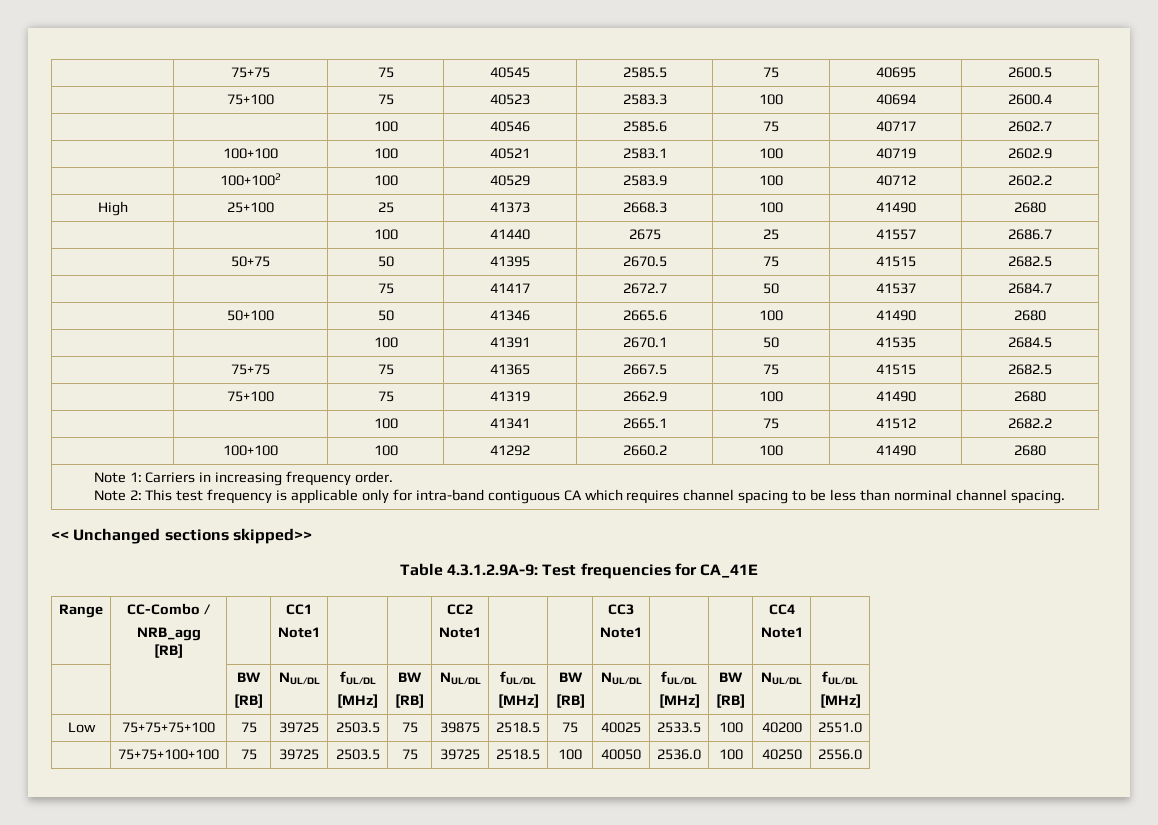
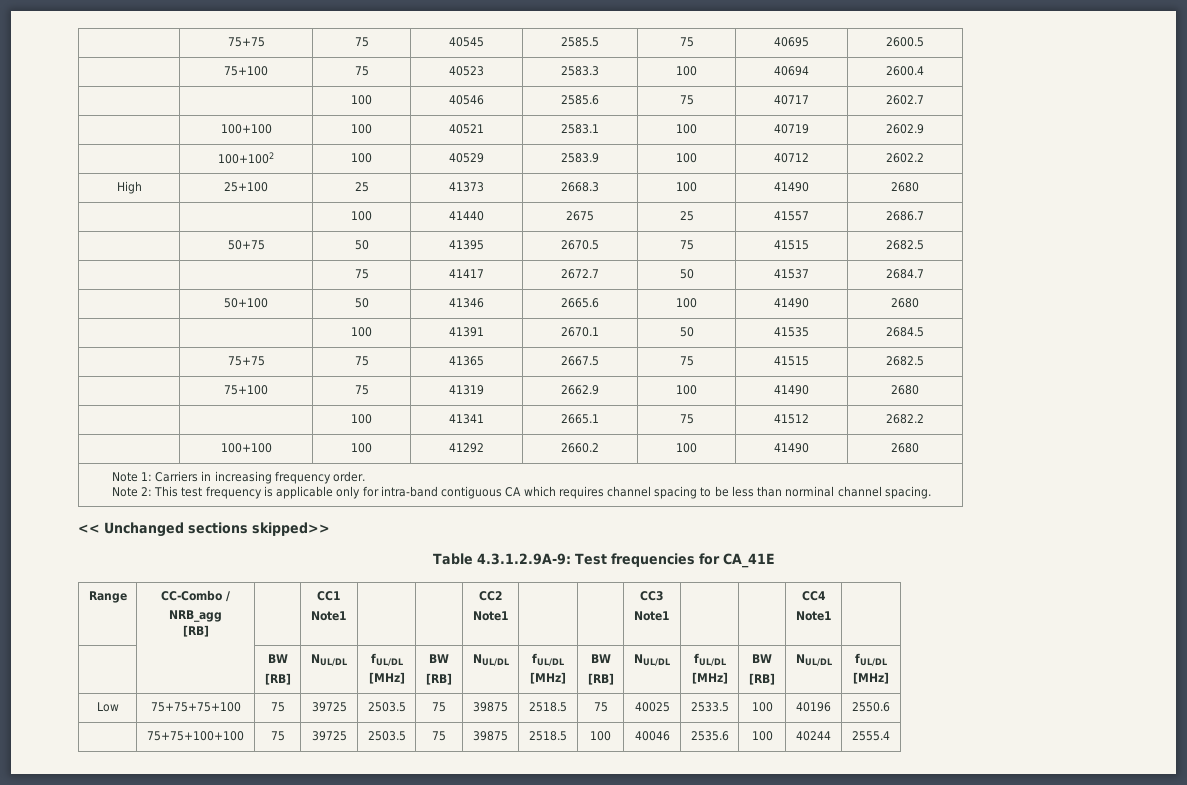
- Low | 75+75+75+100 | 75 | 39725 | 2503.5 | 75 | 39875 | 2518.5 | 75 | 40025 | 2533.5 | 100 | 40200 | 2551.0
+ Low | 75+75+75+100 | 75 | 39725 | 2503.5 | 75 | 39875 | 2518.5 | 75 | 40025 | 2533.5 | 100 | 40196 | 2550.6
- | 75+75+100+100 | 75 | 39725 | 2503.5 | 75 | 39725 | 2518.5 | 100 | 40050 | 2536.0 | 100 | 40250 | 2556.0
+ | 75+75+100+100 | 75 | 39725 | 2503.5 | 75 | 39875 | 2518.5 | 100 | 40046 | 2535.6 | 100 | 40244 | 2555.4

